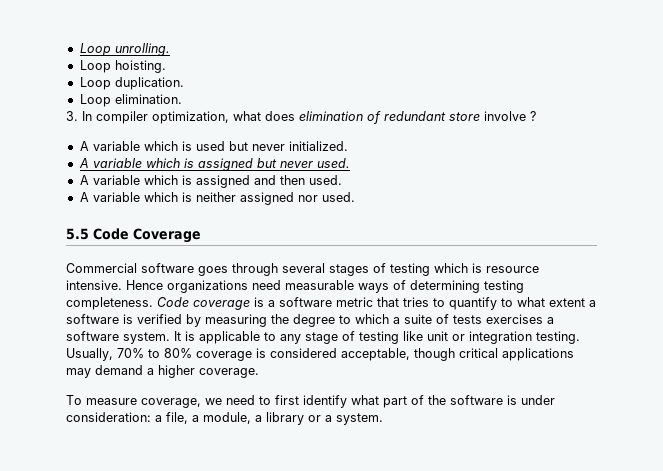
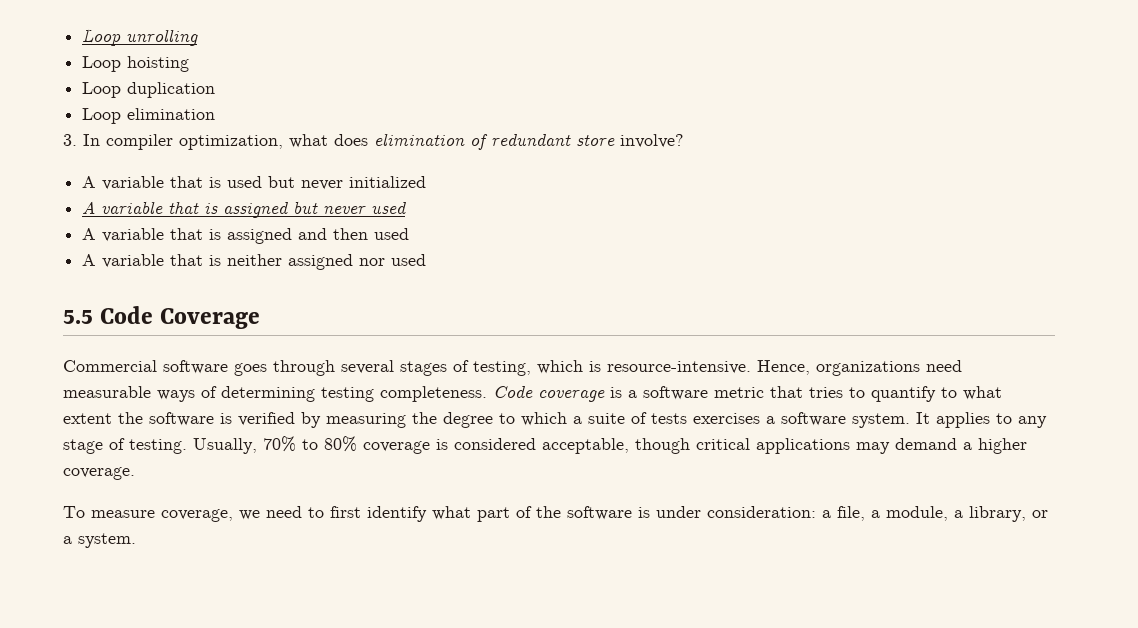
- Loop unrolling.
- Loop hoisting.
- Loop duplication.
- Loop elimination.
+ Loop unrolling
+ Loop hoisting
+ Loop duplication
+ Loop elimination
- 3. In compiler optimization, what does elimination of redundant store involve ?
- A variable which is used but never initialized.
- A variable which is assigned but never used.
- A variable which is assigned and then used.
- A variable which is neither assigned nor used.
+ 3. In compiler optimization, what does elimination of redundant store involve?
+ A variable that is used but never initialized
+ A variable that is assigned but never used
+ A variable that is assigned and then used
+ A variable that is neither assigned nor used
- Commercial software goes through several stages of testing which is resource intensive. Hence organizations need measurable ways of determining testing completeness.
+ Commercial software goes through several stages of testing, which is resource-intensive. Hence, organizations need measurable ways of determining testing completeness.
- Code coverage is a software metric that tries to quantify to what extent a software is verified by measuring the degree to which a suite of tests exercises a software system.
+ Code coverage is a software metric that tries to quantify to what extent the software is verified by measuring the degree to which a suite of tests exercises a software system.
- It is applicable to any stage of testing like unit or integration testing.
+ It applies to any stage of testing.
- To measure coverage, we need to first identify what part of the software is under consideration: a file, a module, a library or a system.
+ To measure coverage, we need to first identify what part of the software is under consideration: a file, a module, a library, or a system.

